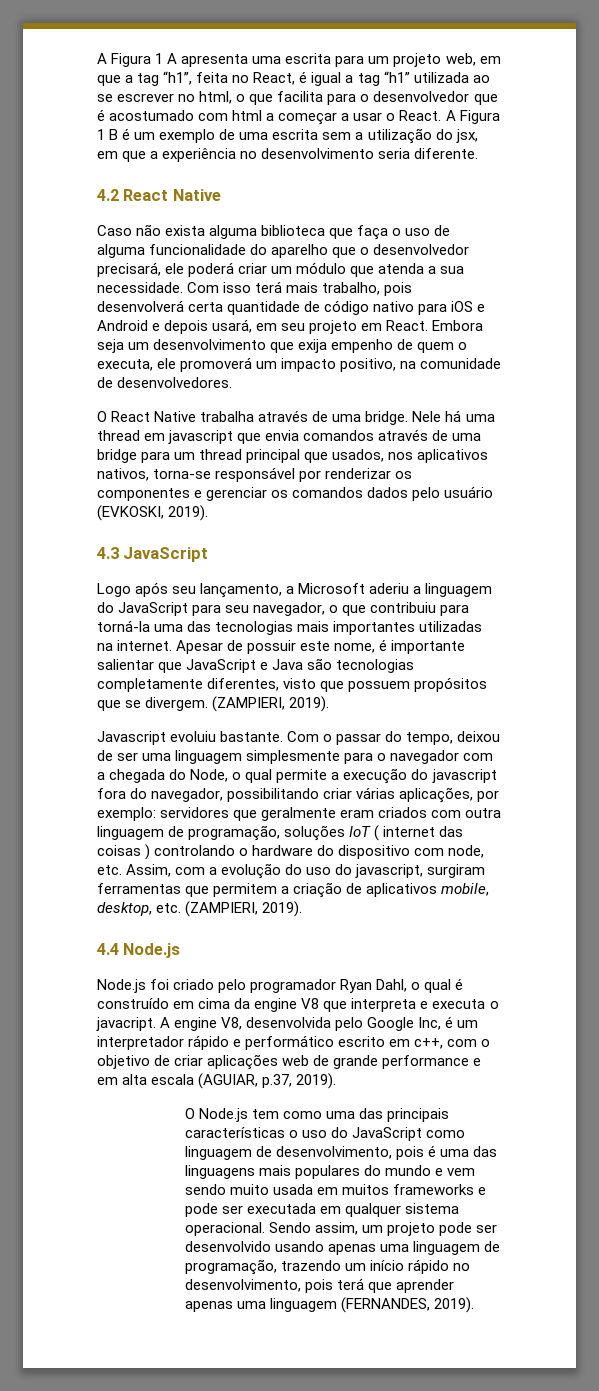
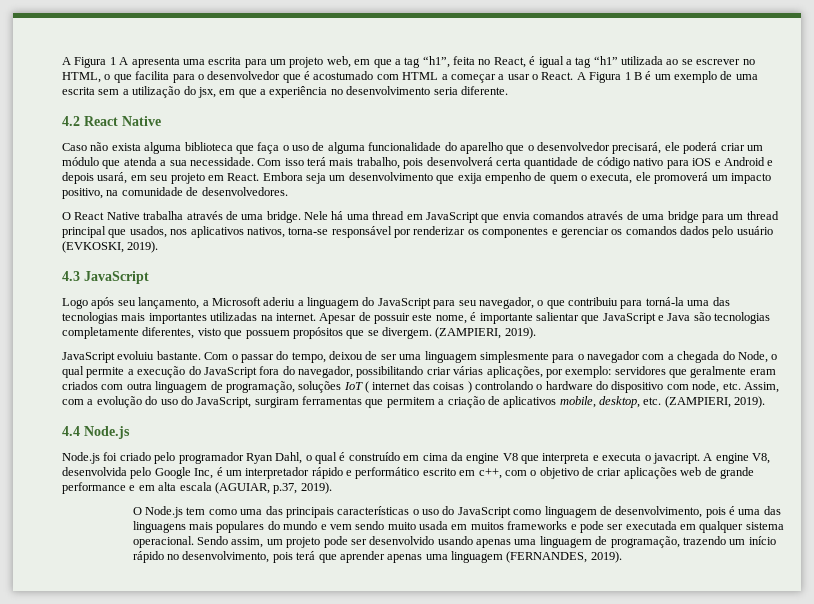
- A Figura 1 A apresenta uma escrita para um projeto web, em que a tag “h1”, feita no React, é igual a tag “h1” utilizada ao se escrever no html, o que facilita para o desenvolvedor que é acostumado com html a começar a usar o React.
+ A Figura 1 A apresenta uma escrita para um projeto web, em que a tag “h1”, feita no React, é igual a tag “h1” utilizada ao se escrever no HTML, o que facilita para o desenvolvedor que é acostumado com HTML a começar a usar o React.
- Nele há uma thread em javascript que envia comandos através de uma bridge para um thread principal que usados, nos aplicativos nativos, torna-se responsável por renderizar os componentes e gerenciar os comandos dados pelo usuário (EVKOSKI, 2019).
+ Nele há uma thread em JavaScript que envia comandos através de uma bridge para um thread principal que usados, nos aplicativos nativos, torna-se responsável por renderizar os componentes e gerenciar os comandos dados pelo usuário (EVKOSKI, 2019).
- Javascript evoluiu bastante.
+ JavaScript evoluiu bastante.
- Com o passar do tempo, deixou de ser uma linguagem simplesmente para o navegador com a chegada do Node, o qual permite a execução do javascript fora do navegador, possibilitando criar várias aplicações, por exemplo:
+ Com o passar do tempo, deixou de ser uma linguagem simplesmente para o navegador com a chegada do Node, o qual permite a execução do JavaScript fora do navegador, possibilitando criar várias aplicações, por exemplo:
- servidores que geralmente eram criados com outra linguagem de programação, soluções IoT ( internet das coisas ) controlando o hardware do dispositivo com node, etc. Assim, com a evolução do uso do javascript, surgiram ferramentas que permitem a criação de aplicativos mobile, desktop, etc. (ZAMPIERI, 2019).
+ servidores que geralmente eram criados com outra linguagem de programação, soluções IoT ( internet das coisas ) controlando o hardware do dispositivo com node, etc. Assim, com a evolução do uso do JavaScript, surgiram ferramentas que permitem a criação de aplicativos mobile, desktop, etc. (ZAMPIERI, 2019).

